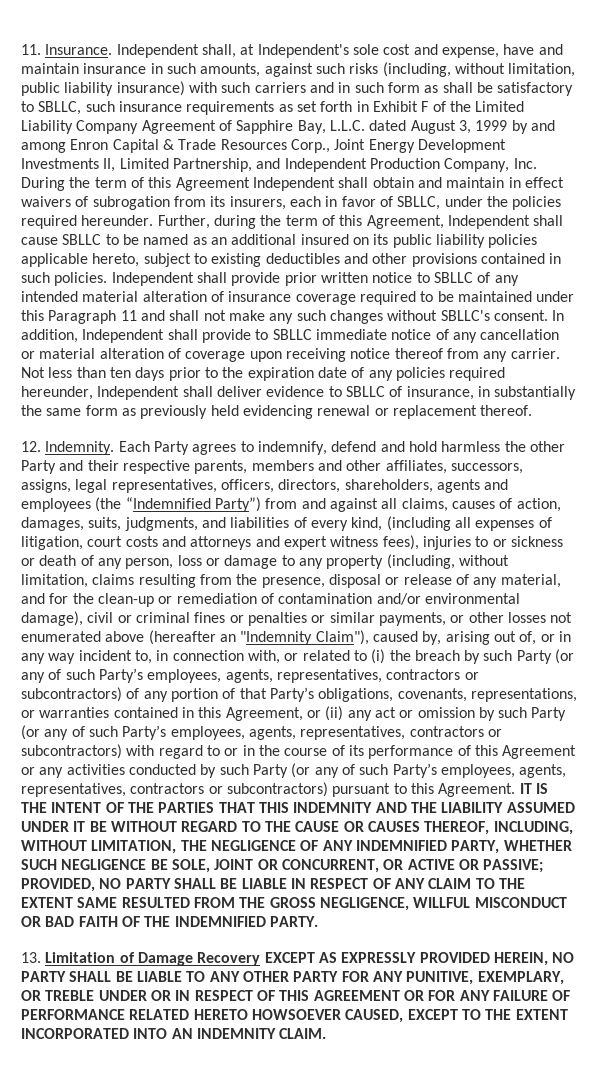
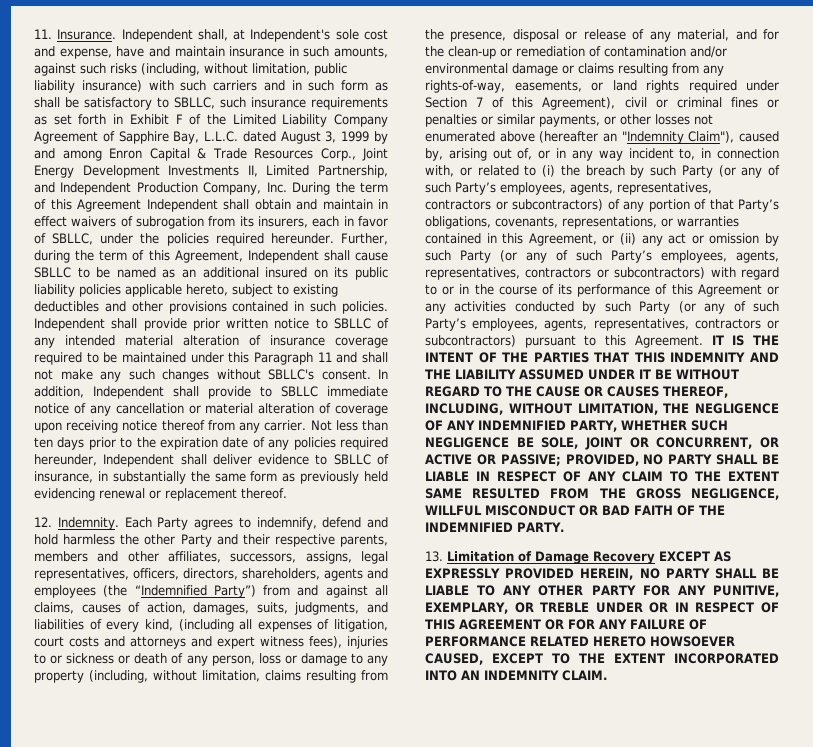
- Each Party agrees to indemnify, defend and hold harmless the other Party and their respective parents, members and other affiliates, successors, assigns, legal representatives, officers, directors, shareholders, agents and employees (the “Indemnified Party”) from and against all claims, causes of action, damages, suits, judgments, and liabilities of every kind, (including all expenses of litigation, court costs and attorneys and expert witness fees), injuries to or sickness or death of any person, loss or damage to any property (including, without limitation, claims resulting from the presence, disposal or release of any material, and for the clean-up or remediation of contamination and/or environmental damage), civil or criminal fines or penalties or similar payments, or other losses not enumerated above (hereafter an "Indemnity Claim"), caused by, arising out of, or in any way incident to, in connection with, or related to (i) the breach by such Party (or any of such Party’s employees, agents, representatives, contractors or subcontractors) of any portion of that Party’s obligations, covenants, representations, or warranties contained in this Agreement, or (ii) any act or omission by such Party (or any of such Party’s employees, agents, representatives, contractors or subcontractors) with regard to or in the course of its performance of this Agreement or any activities conducted by such Party (or any of such Party’s employees, agents, representatives, contractors or subcontractors) pursuant to this Agreement.
+ Each Party agrees to indemnify, defend and hold harmless the other Party and their respective parents, members and other affiliates, successors, assigns, legal representatives, officers, directors, shareholders, agents and employees (the “Indemnified Party”) from and against all claims, causes of action, damages, suits, judgments, and liabilities of every kind, (including all expenses of litigation, court costs and attorneys and expert witness fees), injuries to or sickness or death of any person, loss or damage to any property (including, without limitation, claims resulting from the presence, disposal or release of any material, and for the clean-up or remediation of contamination and/or environmental damage or claims resulting from any rights-of-way, easements, or land rights required under Section 7 of this Agreement), civil or criminal fines or penalties or similar payments, or other losses not enumerated above (hereafter an "Indemnity Claim"), caused by, arising out of, or in any way incident to, in connection with, or related to (i) the breach by such Party (or any of such Party’s employees, agents, representatives, contractors or subcontractors) of any portion of that Party’s obligations, covenants, representations, or warranties contained in this Agreement, or (ii) any act or omission by such Party (or any of such Party’s employees, agents, representatives, contractors or subcontractors) with regard to or in the course of its performance of this Agreement or any activities conducted by such Party (or any of such Party’s employees, agents, representatives, contractors or subcontractors) pursuant to this Agreement.

